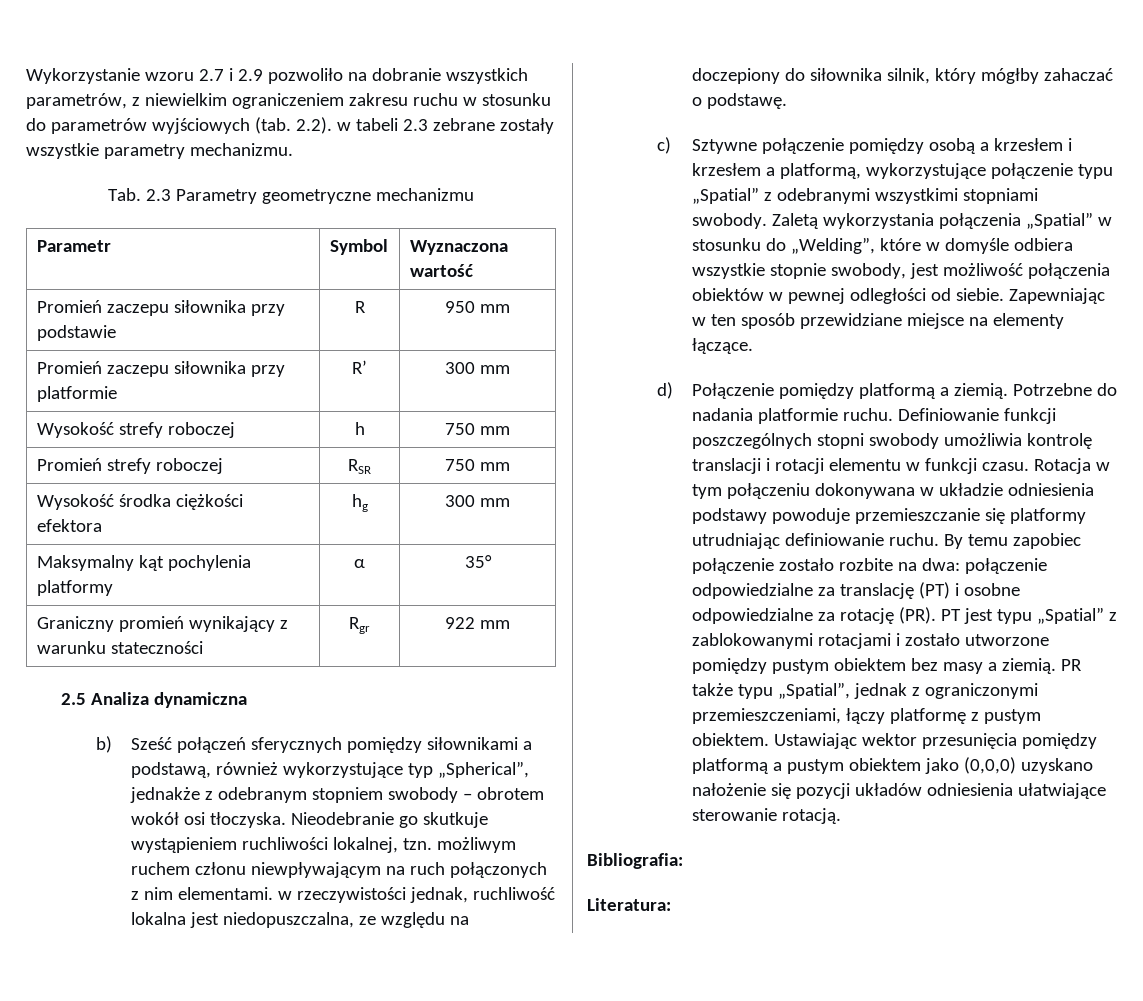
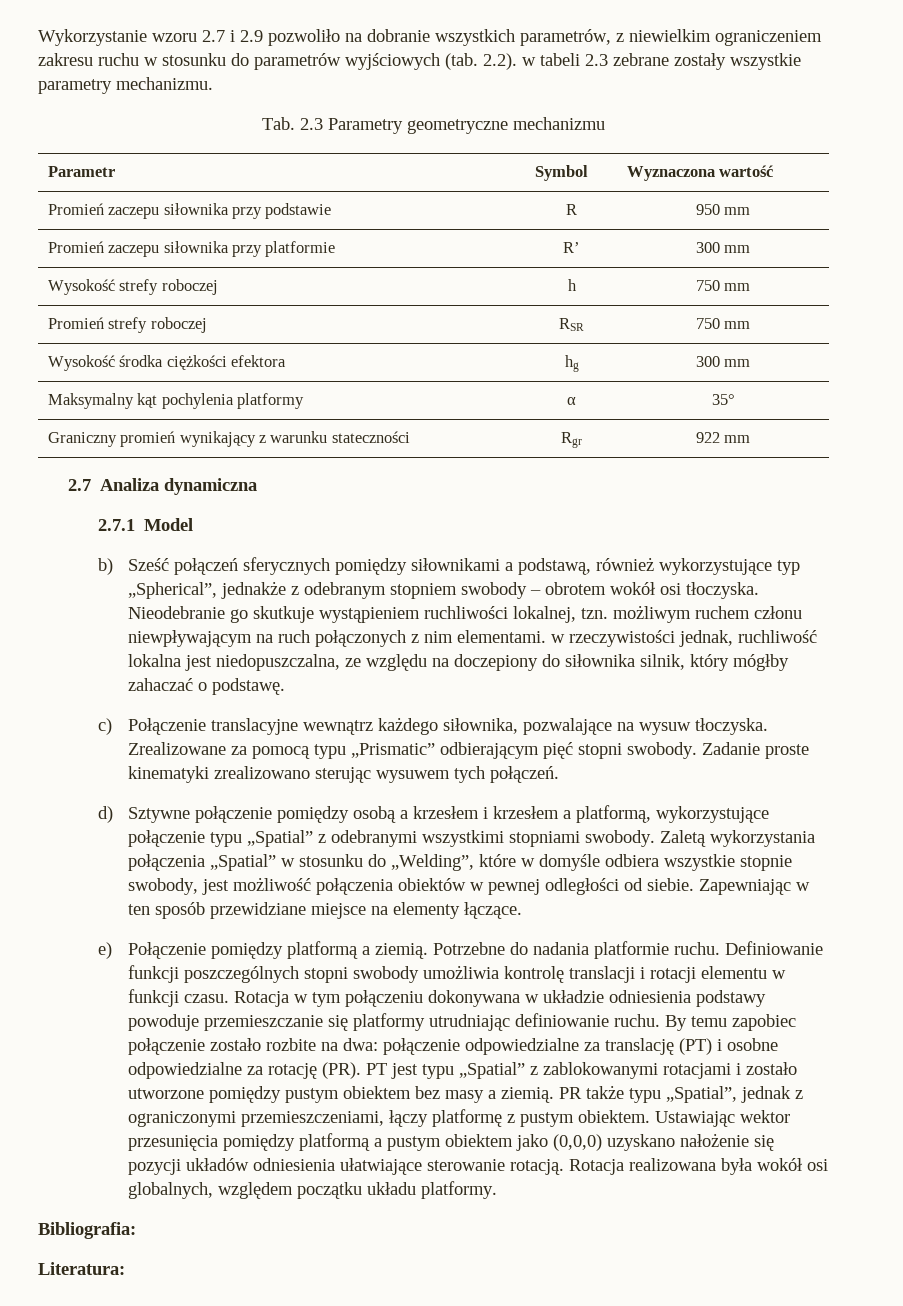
- 2.5 Analiza dynamiczna
+ 2.7 Analiza dynamiczna
+ 2.7.1 Model
- c) Sztywne połączenie pomiędzy osobą a krzesłem i krzesłem a platformą, wykorzystujące połączenie typu „Spatial” z odebranymi wszystkimi stopniami swobody.
+ c) Połączenie translacyjne wewnątrz każdego siłownika, pozwalające na wysuw tłoczyska. Zrealizowane za pomocą typu „Prismatic” odbierającym pięć stopni swobody. Zadanie proste kinematyki zrealizowano sterując wysuwem tych połączeń.
+ d) Sztywne połączenie pomiędzy osobą a krzesłem i krzesłem a platformą, wykorzystujące połączenie typu „Spatial” z odebranymi wszystkimi stopniami swobody.
- d) Połączenie pomiędzy platformą a ziemią.
+ e) Połączenie pomiędzy platformą a ziemią.
+ Rotacja realizowana była wokół osi globalnych, względem początku układu platformy.

